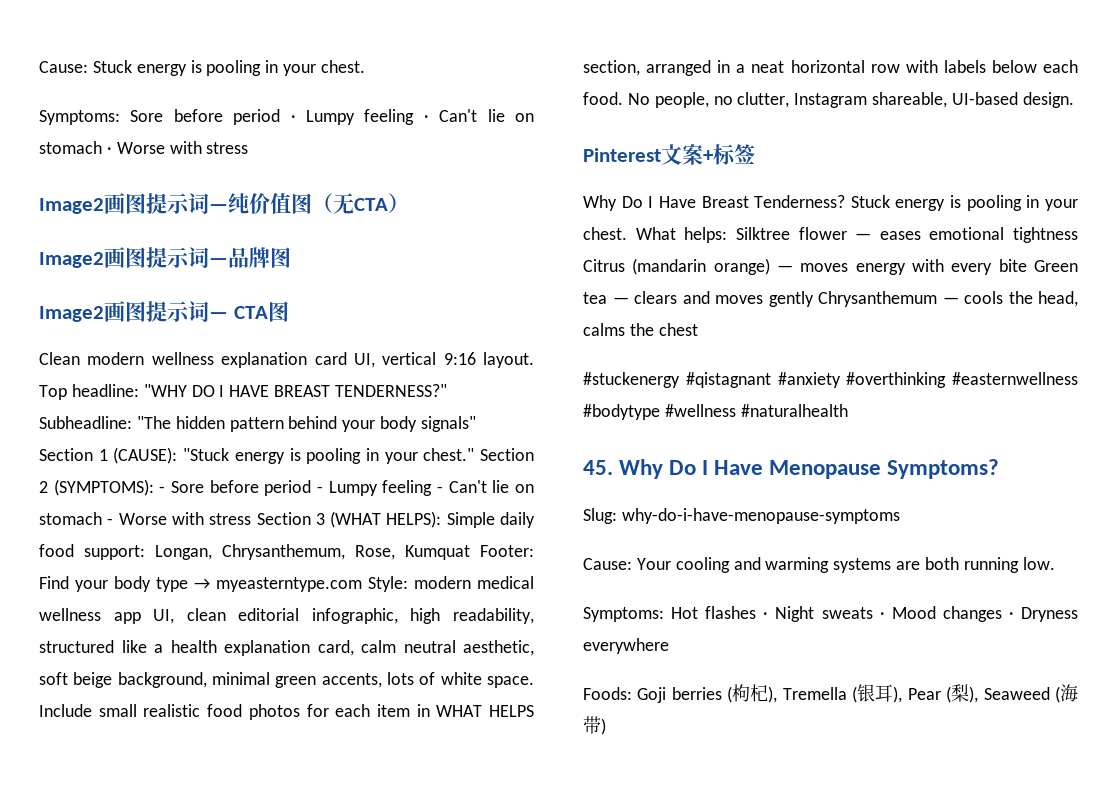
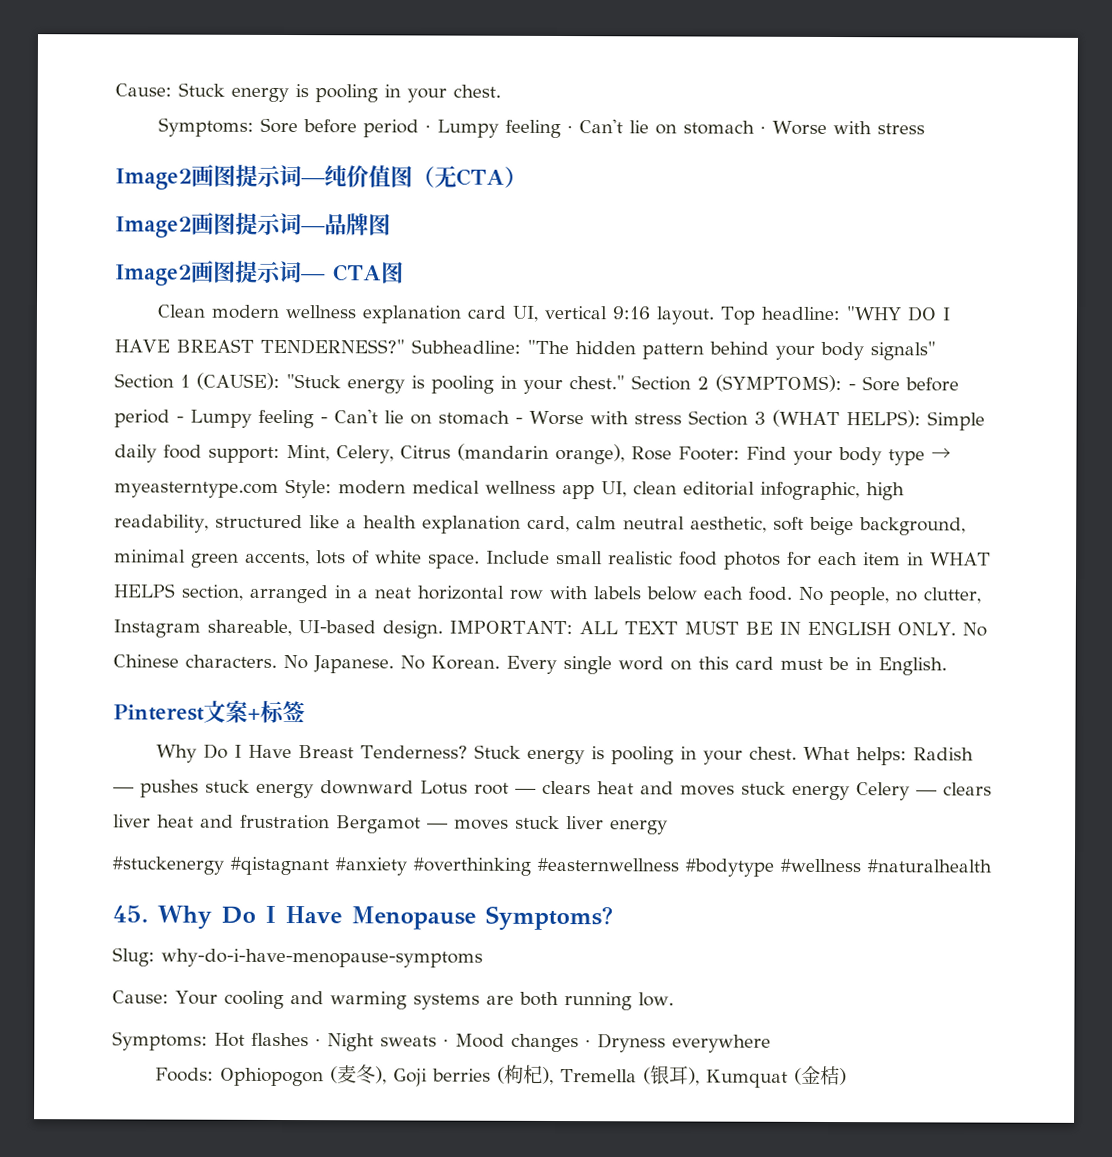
- Longan, Chrysanthemum, Rose, Kumquat Footer:
+ Mint, Celery, Citrus (mandarin orange), Rose Footer:
+ IMPORTANT: ALL TEXT MUST BE IN ENGLISH ONLY. No Chinese characters. No Japanese. No Korean. Every single word on this card must be in English.
- What helps: Silktree flower — eases emotional tightness Citrus (mandarin orange) — moves energy with every bite Green tea — clears and moves gently Chrysanthemum — cools the head, calms the chest
+ What helps: Radish — pushes stuck energy downward Lotus root — clears heat and moves stuck energy Celery — clears liver heat and frustration Bergamot — moves stuck liver energy
- Foods: Goji berries (枸杞), Tremella (银耳), Pear (梨), Seaweed (海带)
+ Foods: Ophiopogon (麦冬), Goji berries (枸杞), Tremella (银耳), Kumquat (金桔)

